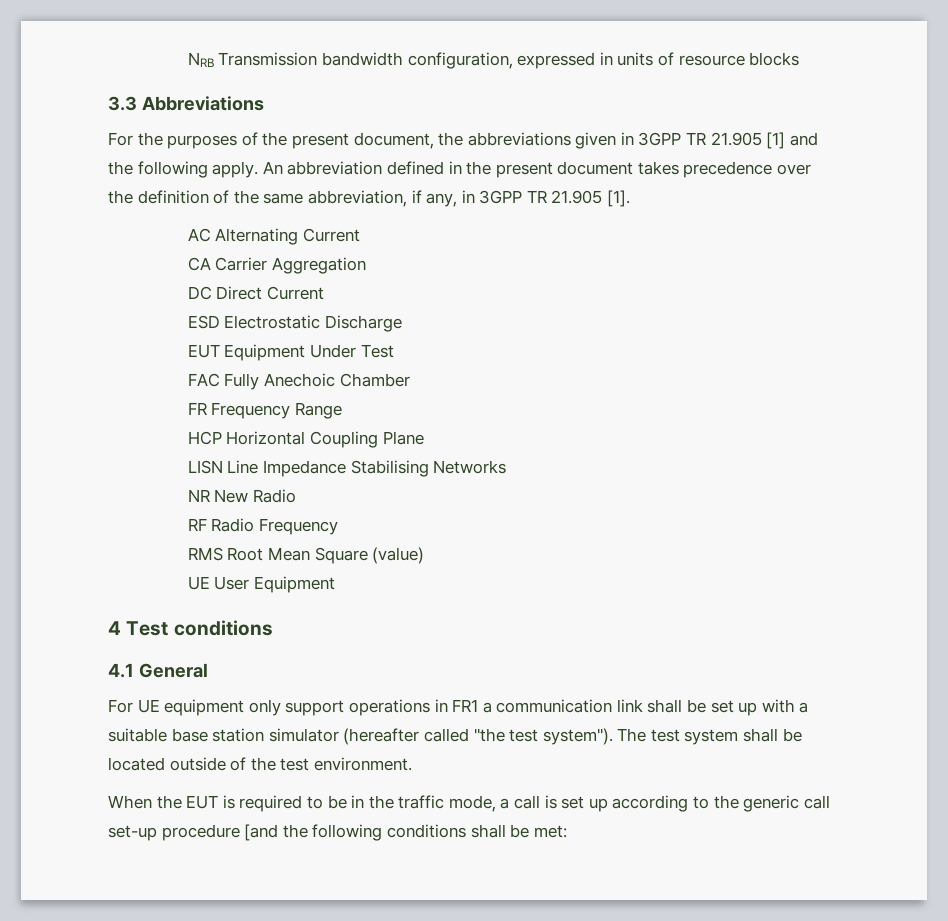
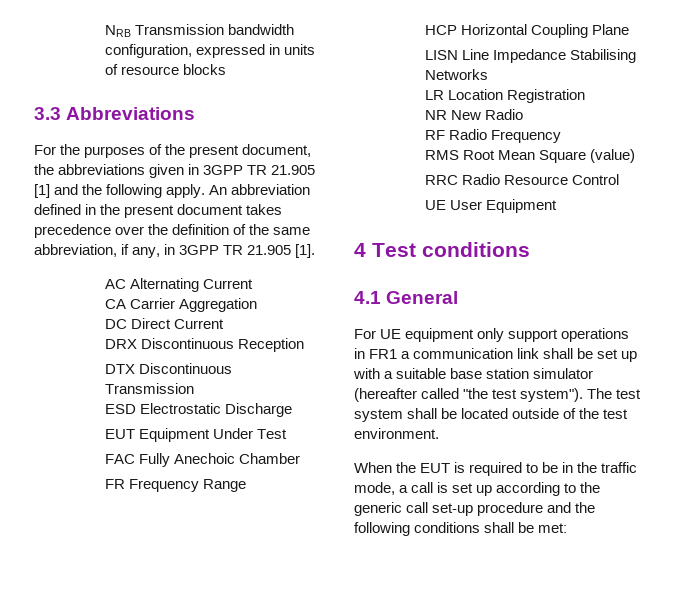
+ DRX Discontinuous Reception
+ DTX Discontinuous Transmission
+ LR Location Registration
+ RRC Radio Resource Control
- When the EUT is required to be in the traffic mode, a call is set up according to the generic call set-up procedure [and the following conditions shall be met:
+ When the EUT is required to be in the traffic mode, a call is set up according to the generic call set-up procedure and the following conditions shall be met:

